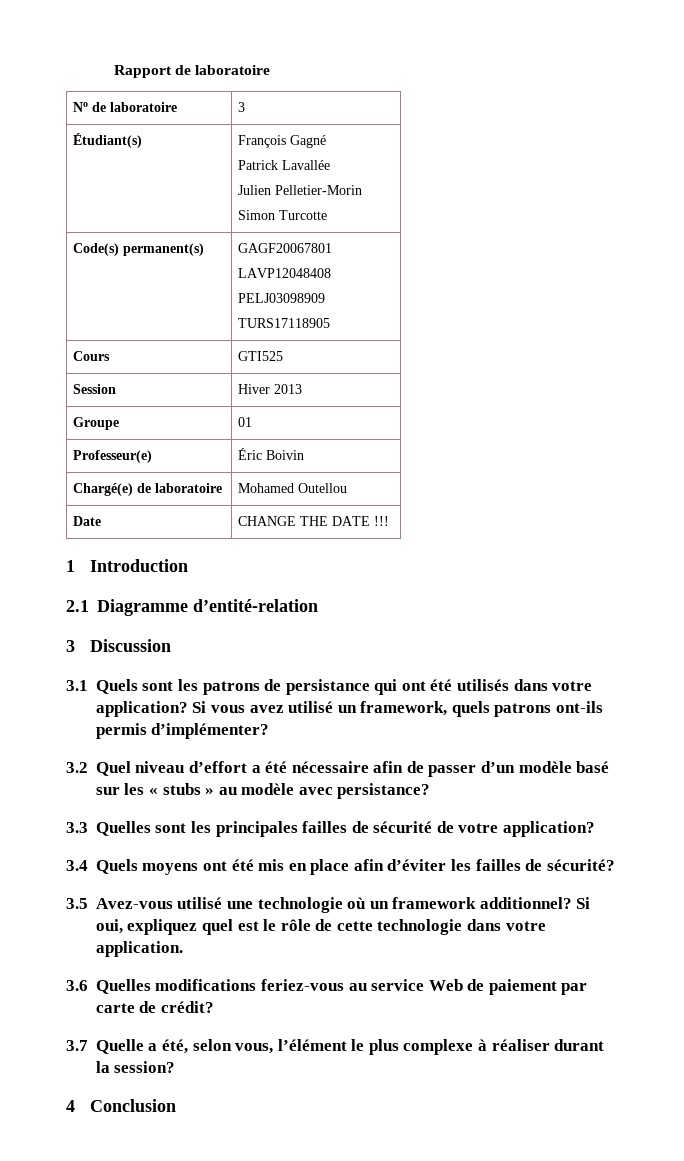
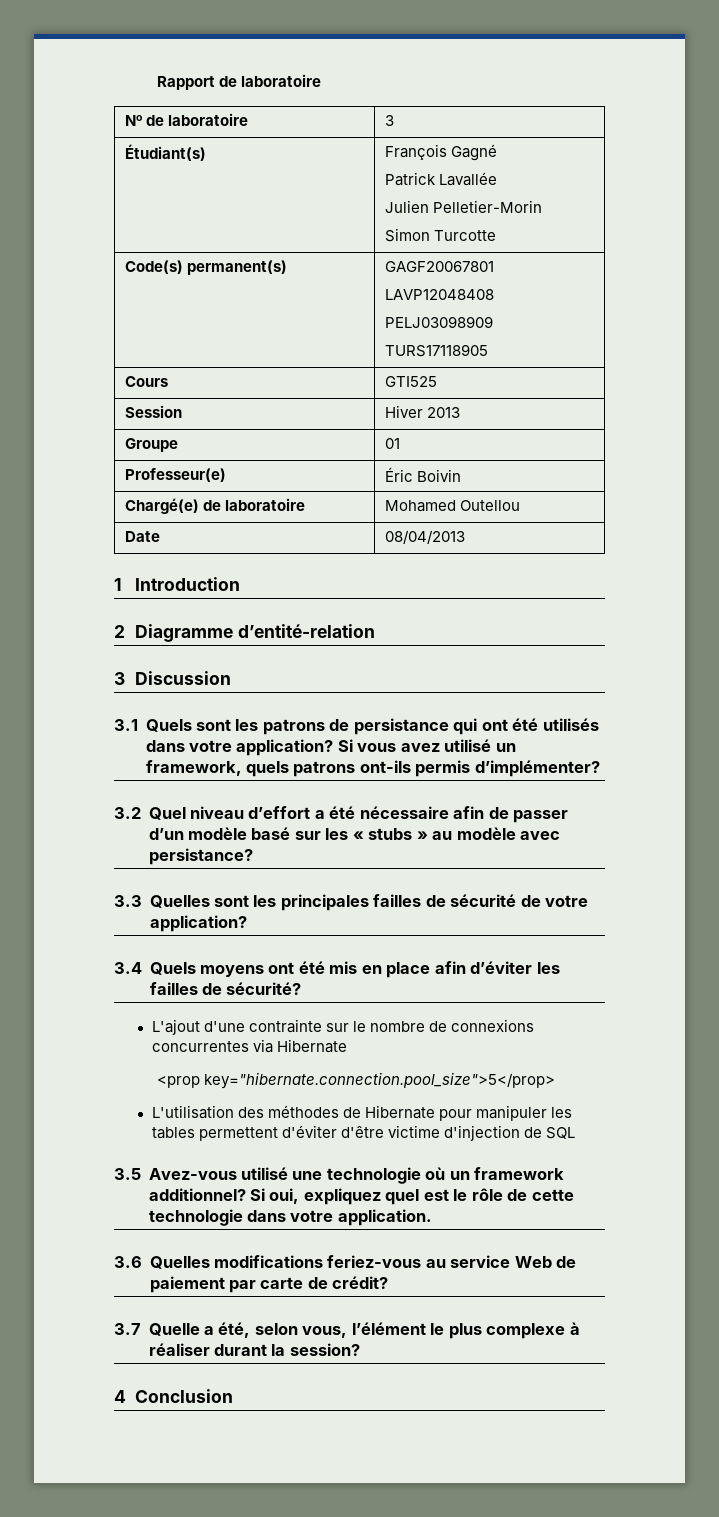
- Date | CHANGE THE DATE !!!
+ Date | 08/04/2013
- 2.1 Diagramme d’entité-relation
+ 2 Diagramme d’entité-relation
+ L'ajout d'une contrainte sur le nombre de connexions concurrentes via Hibernate
+ <prop key="hibernate.connection.pool_size">5</prop>
+ L'utilisation des méthodes de Hibernate pour manipuler les tables permettent d'éviter d'être victime d'injection de SQL

